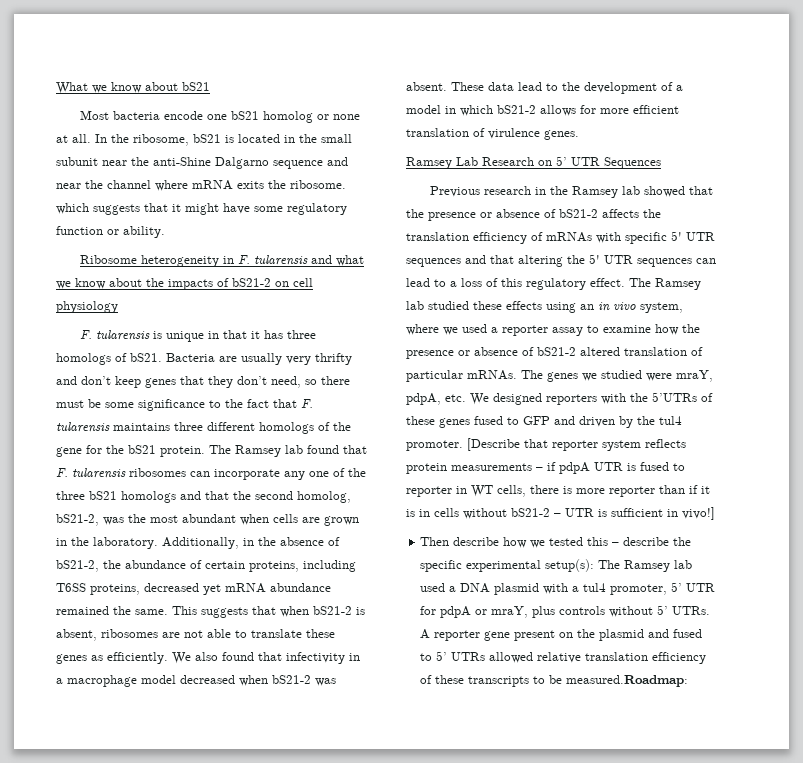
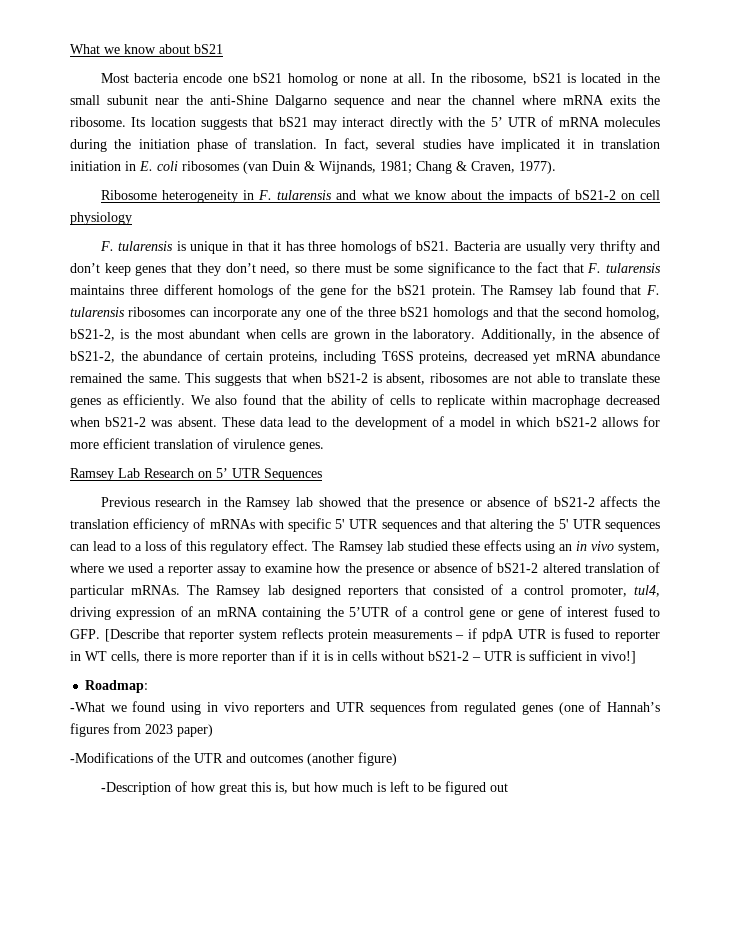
- In the ribosome, bS21 is located in the small subunit near the anti-Shine Dalgarno sequence and near the channel where mRNA exits the ribosome. which suggests that it might have some regulatory function or ability.
+ In the ribosome, bS21 is located in the small subunit near the anti-Shine Dalgarno sequence and near the channel where mRNA exits the ribosome. Its location suggests that bS21 may interact directly with the 5’ UTR of mRNA molecules during the initiation phase of translation. In fact, several studies have implicated it in translation initiation in E. coli ribosomes (van Duin & Wijnands, 1981; Chang & Craven, 1977).
- The Ramsey lab found that F. tularensis ribosomes can incorporate any one of the three bS21 homologs and that the second homolog, bS21-2, was the most abundant when cells are grown in the laboratory.
+ The Ramsey lab found that F. tularensis ribosomes can incorporate any one of the three bS21 homologs and that the second homolog, bS21-2, is the most abundant when cells are grown in the laboratory.
- We also found that infectivity in a macrophage model decreased when bS21-2 was absent.
+ We also found that the ability of cells to replicate within macrophage decreased when bS21-2 was absent.
- The genes we studied were mraY, pdpA, etc. We designed reporters with the 5’UTRs of these genes fused to GFP and driven by the tul4 promoter. [Describe that reporter system reflects protein measurements – if pdpA UTR is fused to reporter in WT cells, there is more reporter than if it is in cells without bS21-2 – UTR is sufficient in vivo!]
+ The Ramsey lab designed reporters that consisted of a control promoter, tul4, driving expression of an mRNA containing the 5’UTR of a control gene or gene of interest fused to GFP. [Describe that reporter system reflects protein measurements – if pdpA UTR is fused to reporter in WT cells, there is more reporter than if it is in cells without bS21-2 – UTR is sufficient in vivo!]
- Then describe how we tested this – describe the specific experimental setup(s): The Ramsey lab used a DNA plasmid with a tul4 promoter, 5’ UTR for pdpA or mraY, plus controls without 5’ UTRs. A reporter gene present on the plasmid and fused to 5’ UTRs allowed relative translation efficiency of these transcripts to be measured.Roadmap:
+ Roadmap:
+ -What we found using in vivo reporters and UTR sequences from regulated genes (one of Hannah’s figures from 2023 paper)
+ -Modifications of the UTR and outcomes (another figure)
+ -Description of how great this is, but how much is left to be figured out

